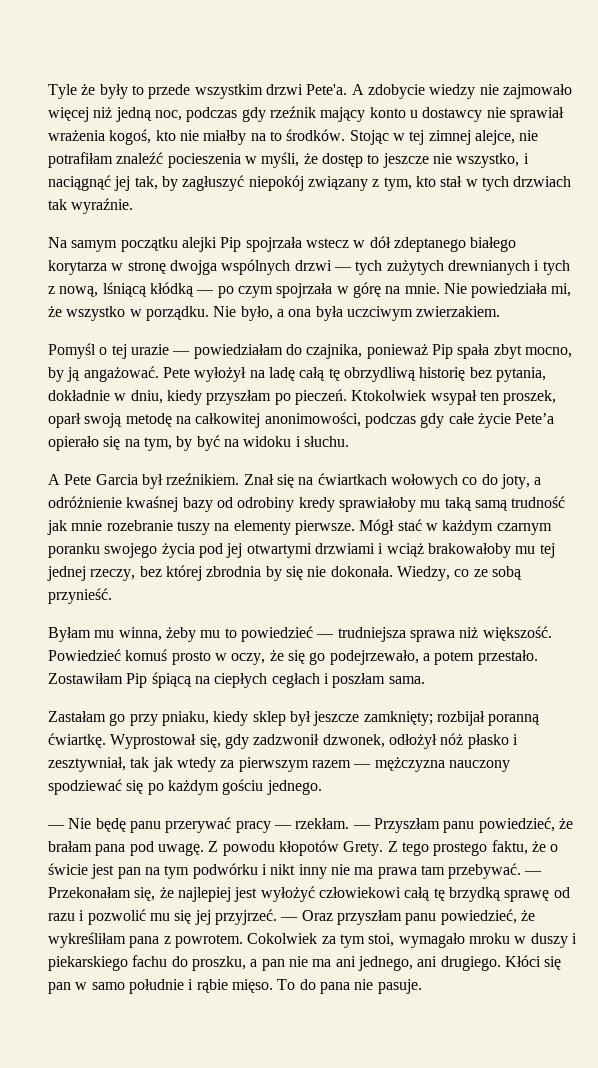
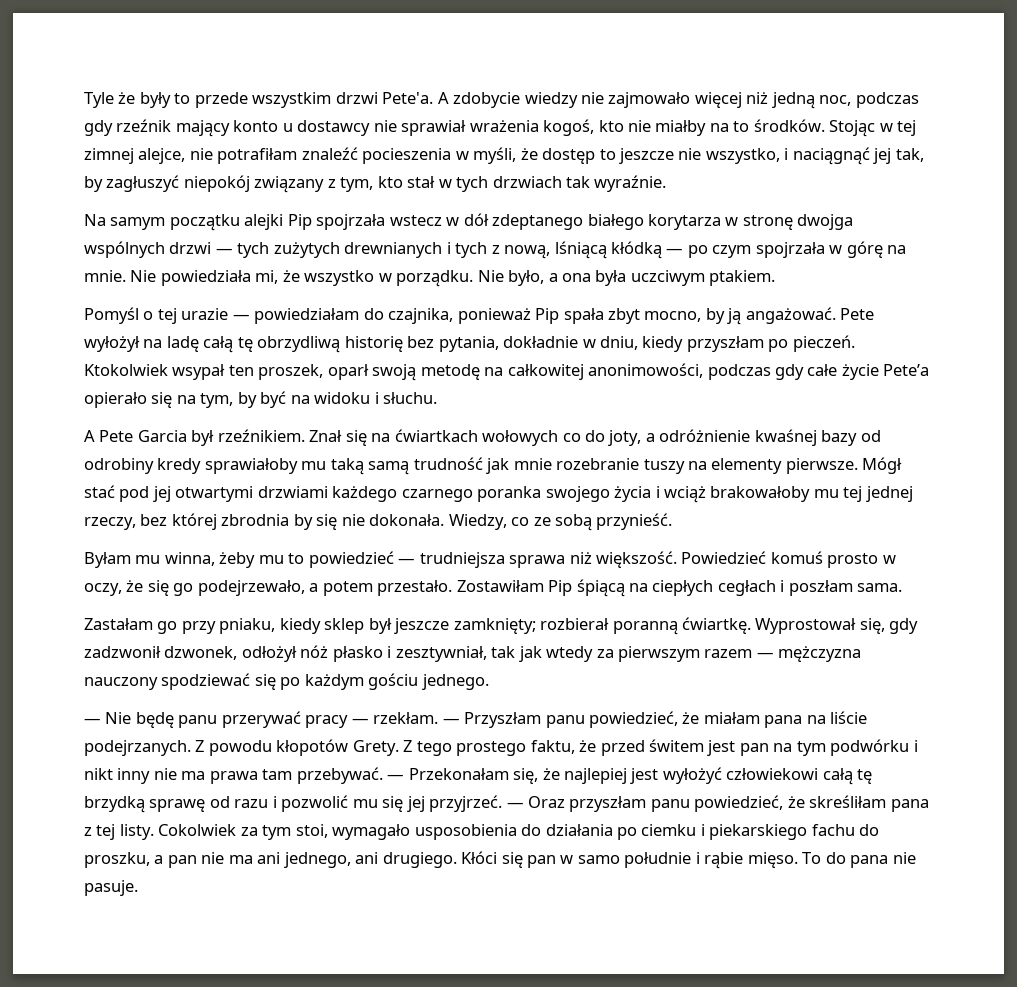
- Nie było, a ona była uczciwym zwierzakiem.
+ Nie było, a ona była uczciwym ptakiem.
- Mógł stać w każdym czarnym poranku swojego życia pod jej otwartymi drzwiami i wciąż brakowałoby mu tej jednej rzeczy, bez której zbrodnia by się nie dokonała.
+ Mógł stać pod jej otwartymi drzwiami każdego czarnego poranka swojego życia i wciąż brakowałoby mu tej jednej rzeczy, bez której zbrodnia by się nie dokonała.
- Zastałam go przy pniaku, kiedy sklep był jeszcze zamknięty; rozbijał poranną ćwiartkę.
+ Zastałam go przy pniaku, kiedy sklep był jeszcze zamknięty; rozbierał poranną ćwiartkę.
- — Przyszłam panu powiedzieć, że brałam pana pod uwagę.
+ — Przyszłam panu powiedzieć, że miałam pana na liście podejrzanych.
- Z tego prostego faktu, że o świcie jest pan na tym podwórku i nikt inny nie ma prawa tam przebywać.
+ Z tego prostego faktu, że przed świtem jest pan na tym podwórku i nikt inny nie ma prawa tam przebywać.
- — Oraz przyszłam panu powiedzieć, że wykreśliłam pana z powrotem.
+ — Oraz przyszłam panu powiedzieć, że skreśliłam pana z tej listy.
- Cokolwiek za tym stoi, wymagało mroku w duszy i piekarskiego fachu do proszku, a pan nie ma ani jednego, ani drugiego.
+ Cokolwiek za tym stoi, wymagało usposobienia do działania po ciemku i piekarskiego fachu do proszku, a pan nie ma ani jednego, ani drugiego.

